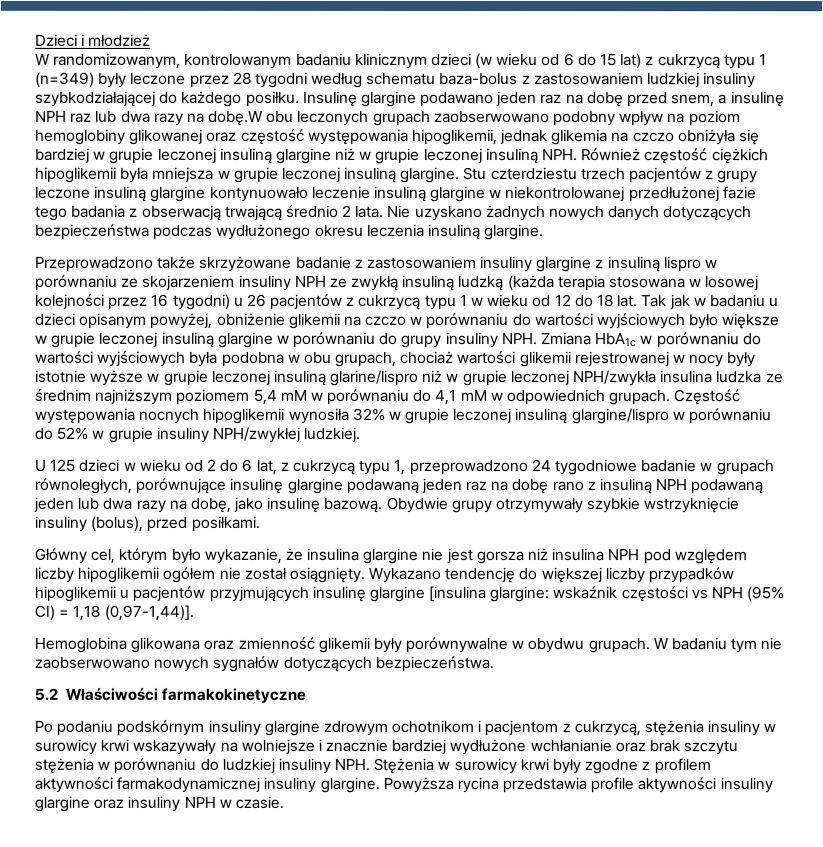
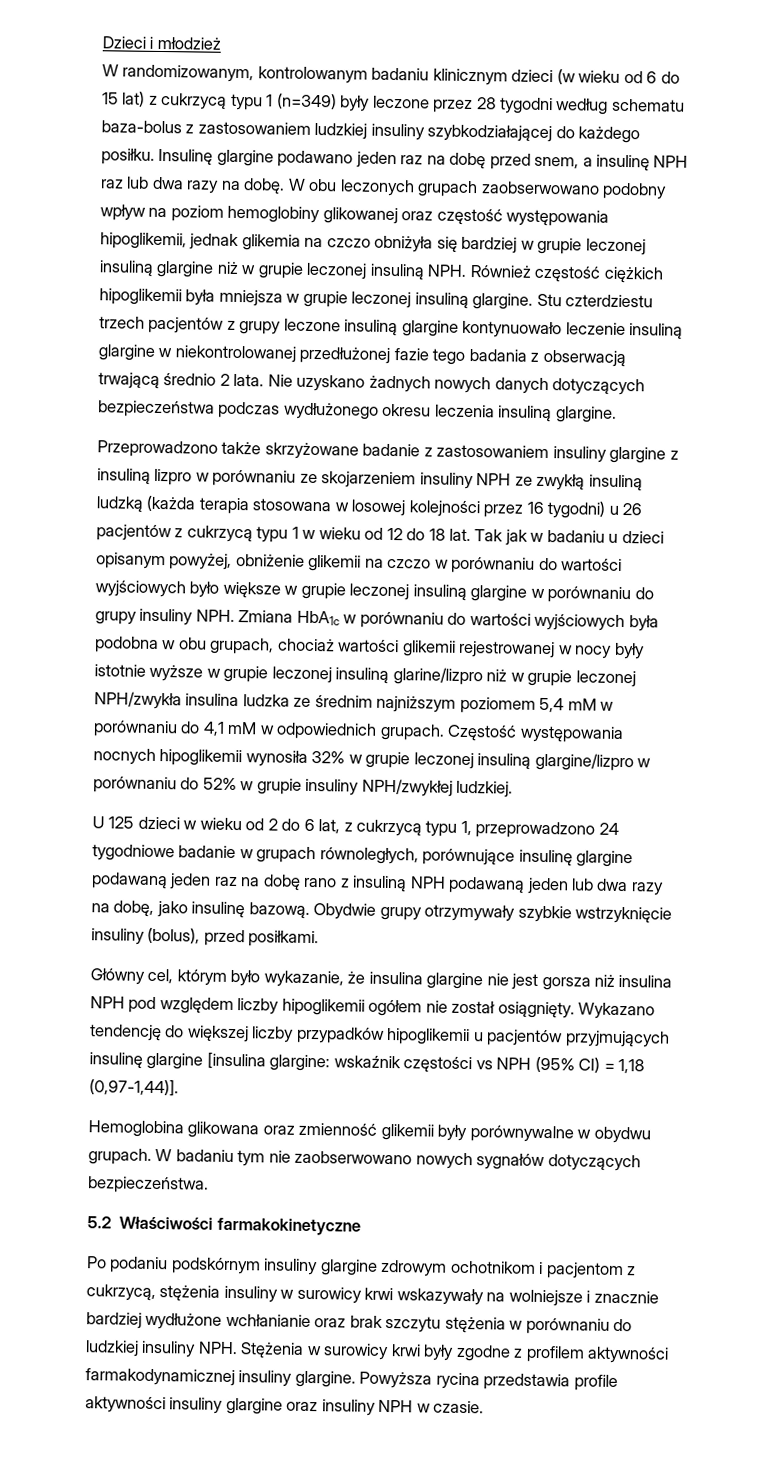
- Insulinę glargine podawano jeden raz na dobę przed snem, a insulinę NPH raz lub dwa razy na dobę.W obu leczonych grupach zaobserwowano podobny wpływ na poziom hemoglobiny glikowanej oraz częstość występowania hipoglikemii, jednak glikemia na czczo obniżyła się bardziej w grupie leczonej insuliną glargine niż w grupie leczonej insuliną NPH. Również częstość ciężkich hipoglikemii była mniejsza w grupie leczonej insuliną glargine.
+ Insulinę glargine podawano jeden raz na dobę przed snem, a insulinę NPH raz lub dwa razy na dobę. W obu leczonych grupach zaobserwowano podobny wpływ na poziom hemoglobiny glikowanej oraz częstość występowania hipoglikemii, jednak glikemia na czczo obniżyła się bardziej w grupie leczonej insuliną glargine niż w grupie leczonej insuliną NPH. Również częstość ciężkich hipoglikemii była mniejsza w grupie leczonej insuliną glargine.
- Przeprowadzono także skrzyżowane badanie z zastosowaniem insuliny glargine z insuliną lispro w porównaniu ze skojarzeniem insuliny NPH ze zwykłą insuliną ludzką (każda terapia stosowana w losowej kolejności przez 16 tygodni) u 26 pacjentów z cukrzycą typu 1 w wieku od 12 do 18 lat.
+ Przeprowadzono także skrzyżowane badanie z zastosowaniem insuliny glargine z insuliną lizpro w porównaniu ze skojarzeniem insuliny NPH ze zwykłą insuliną ludzką (każda terapia stosowana w losowej kolejności przez 16 tygodni) u 26 pacjentów z cukrzycą typu 1 w wieku od 12 do 18 lat.
- Tak jak w badaniu u dzieci opisanym powyżej, obniżenie glikemii na czczo w porównaniu do wartości wyjściowych było większe w grupie leczonej insuliną glargine w porównaniu do grupy insuliny NPH. Zmiana HbA1c w porównaniu do wartości wyjściowych była podobna w obu grupach, chociaż wartości glikemii rejestrowanej w nocy były istotnie wyższe w grupie leczonej insuliną glarine/lispro niż w grupie leczonej NPH/zwykła insulina ludzka ze średnim najniższym poziomem 5,4 mM w porównaniu do 4,1 mM w odpowiednich grupach.
+ Tak jak w badaniu u dzieci opisanym powyżej, obniżenie glikemii na czczo w porównaniu do wartości wyjściowych było większe w grupie leczonej insuliną glargine w porównaniu do grupy insuliny NPH. Zmiana HbA1c w porównaniu do wartości wyjściowych była podobna w obu grupach, chociaż wartości glikemii rejestrowanej w nocy były istotnie wyższe w grupie leczonej insuliną glarine/lizpro niż w grupie leczonej NPH/zwykła insulina ludzka ze średnim najniższym poziomem 5,4 mM w porównaniu do 4,1 mM w odpowiednich grupach.
- Częstość występowania nocnych hipoglikemii wynosiła 32% w grupie leczonej insuliną glargine/lispro w porównaniu do 52% w grupie insuliny NPH/zwykłej ludzkiej.
+ Częstość występowania nocnych hipoglikemii wynosiła 32% w grupie leczonej insuliną glargine/lizpro w porównaniu do 52% w grupie insuliny NPH/zwykłej ludzkiej.

